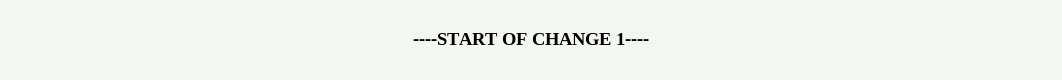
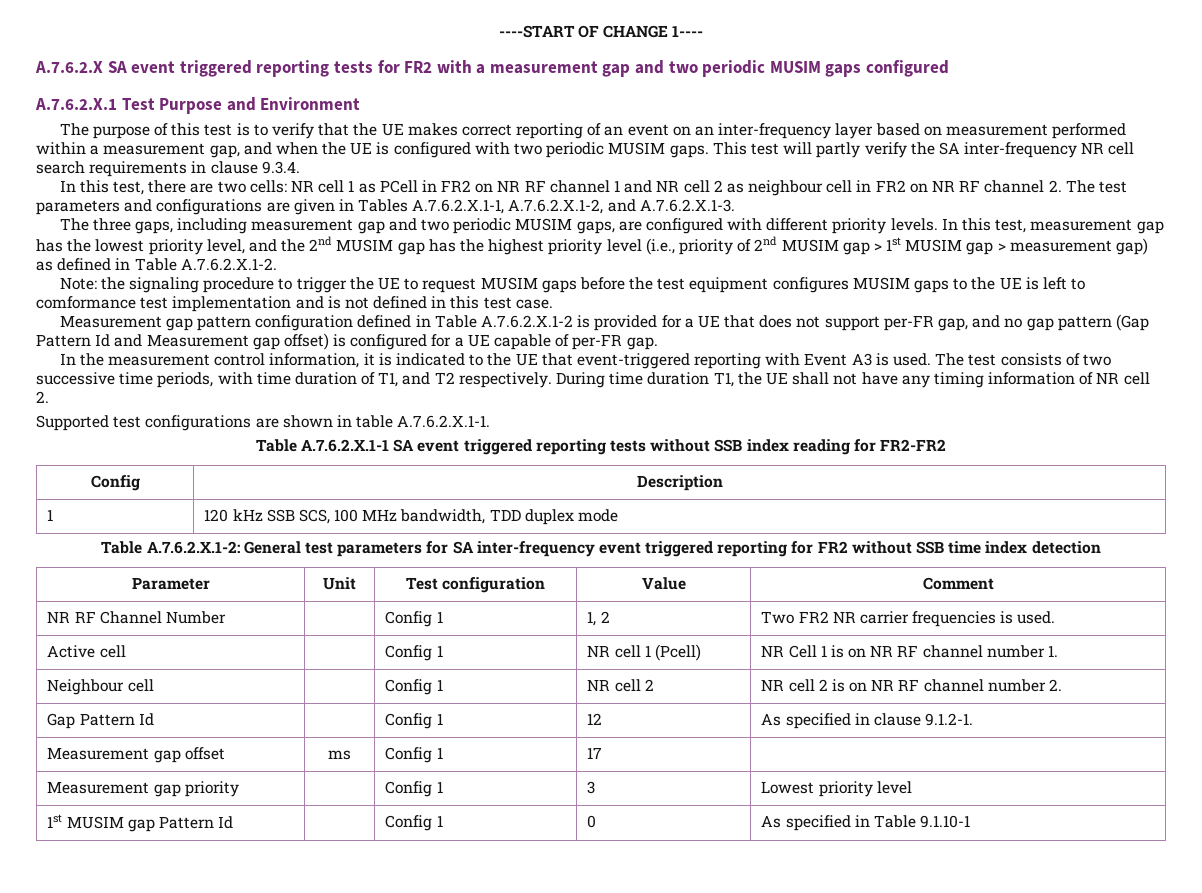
+ A.7.6.2.X SA event triggered reporting tests for FR2 with a measurement gap and two periodic MUSIM gaps configured
+ A.7.6.2.X.1 Test Purpose and Environment
+ The purpose of this test is to verify that the UE makes correct reporting of an event on an inter-frequency layer based on measurement performed within a measurement gap, and when the UE is configured with two periodic MUSIM gaps. This test will partly verify the SA inter-frequency NR cell search requirements in clause 9.3.4.
+ In this test, there are two cells: NR cell 1 as PCell in FR2 on NR RF channel 1 and NR cell 2 as neighbour cell in FR2 on NR RF channel 2. The test parameters and configurations are given in Tables A.7.6.2.X.1-1, A.7.6.2.X.1-2, and A.7.6.2.X.1-3.
+ The three gaps, including measurement gap and two periodic MUSIM gaps, are configured with different priority levels. In this test, measurement gap has the lowest priority level, and the 2nd MUSIM gap has the highest priority level (i.e., priority of 2nd MUSIM gap > 1st MUSIM gap > measurement gap) as defined in Table A.7.6.2.X.1-2.
+ Note: the signaling procedure to trigger the UE to request MUSIM gaps before the test equipment configures MUSIM gaps to the UE is left to comformance test implementation and is not defined in this test case.
+ Measurement gap pattern configuration defined in Table A.7.6.2.X.1-2 is provided for a UE that does not support per-FR gap, and no gap pattern (Gap Pattern Id and Measurement gap offset) is configured for a UE capable of per-FR gap.
+ In the measurement control information, it is indicated to the UE that event-triggered reporting with Event A3 is used. The test consists of two successive time periods, with time duration of T1, and T2 respectively. During time duration T1, the UE shall not have any timing information of NR cell 2.
+ Supported test configurations are shown in table A.7.6.2.X.1-1.
+ Table A.7.6.2.X.1-1 SA event triggered reporting tests without SSB index reading for FR2-FR2
+ Config | Description
+ 1 | 120 kHz SSB SCS, 100 MHz bandwidth, TDD duplex mode
+ Table A.7.6.2.X.1-2: General test parameters for SA inter-frequency event triggered reporting for FR2 without SSB time index detection
+ Parameter | Unit | Test configuration | Value | Comment
+ NR RF Channel Number | | Config 1 | 1, 2 | Two FR2 NR carrier frequencies is used.
+ Active cell | | Config 1 | NR cell 1 (Pcell) | NR Cell 1 is on NR RF channel number 1.
+ Neighbour cell | | Config 1 | NR cell 2 | NR cell 2 is on NR RF channel number 2.
+ Gap Pattern Id | | Config 1 | 12 | As specified in clause 9.1.2-1.
+ Measurement gap offset | ms | Config 1 | 17 |
+ Measurement gap priority | | Config 1 | 3 | Lowest priority level
+ 1st MUSIM gap Pattern Id | | Config 1 | 0 | As specified in Table 9.1.10-1

